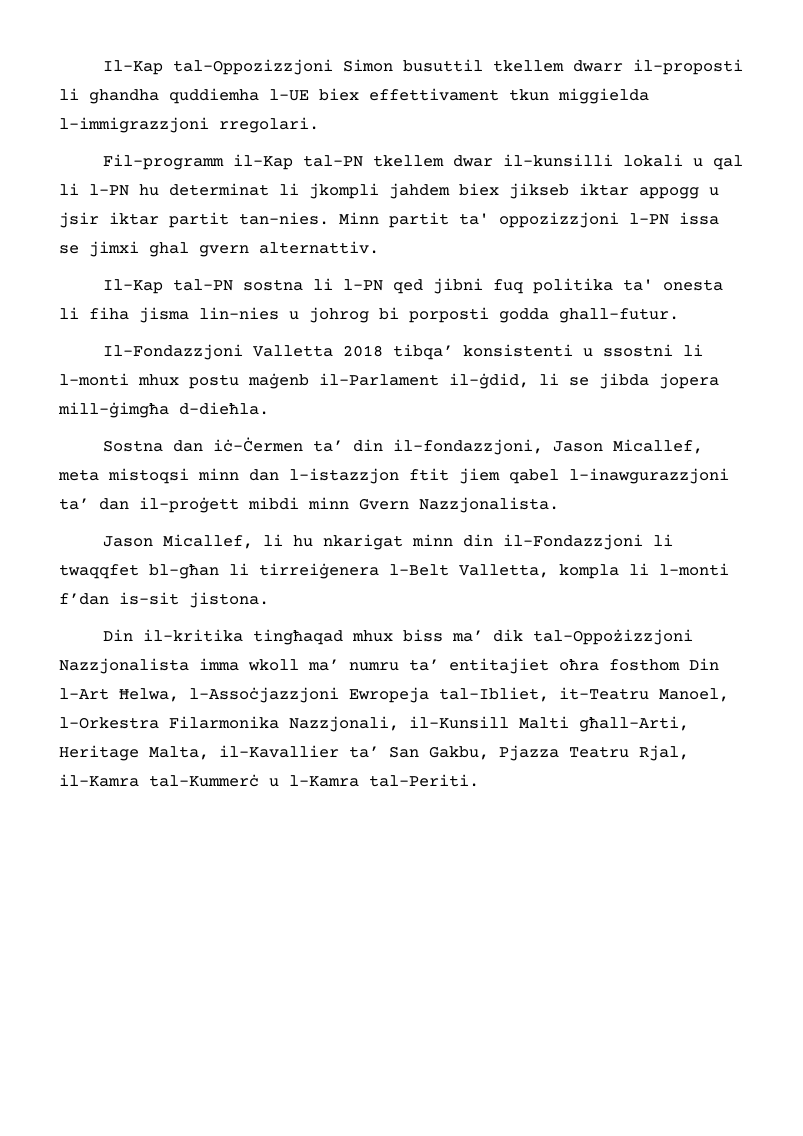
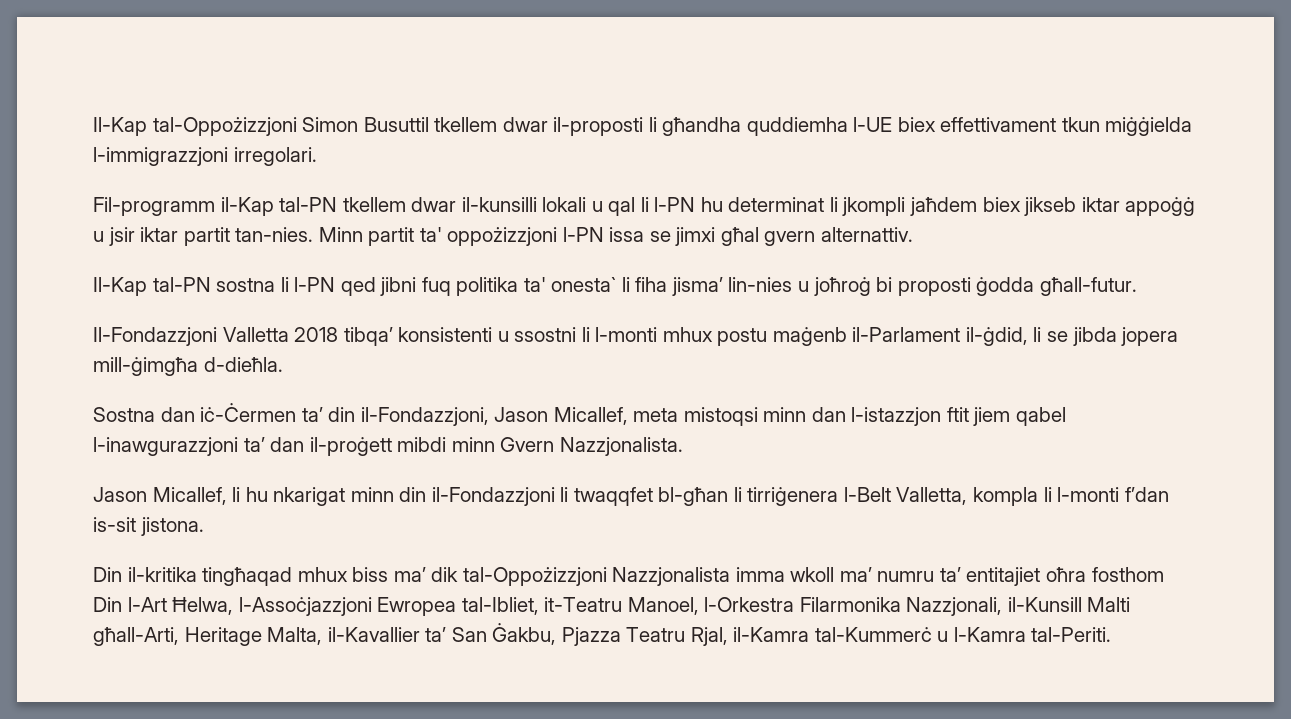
- Il-Kap tal-Oppozizzjoni Simon busuttil tkellem dwarr il-proposti li ghandha quddiemha l-UE biex effettivament tkun miggielda l-immigrazzjoni rregolari.
+ Il-Kap tal-Oppożizzjoni Simon Busuttil tkellem dwar il-proposti li għandha quddiemha l-UE biex effettivament tkun miġġielda l-immigrazzjoni irregolari.
- Fil-programm il-Kap tal-PN tkellem dwar il-kunsilli lokali u qal li l-PN hu determinat li jkompli jahdem biex jikseb iktar appogg u jsir iktar partit tan-nies.
+ Fil-programm il-Kap tal-PN tkellem dwar il-kunsilli lokali u qal li l-PN hu determinat li jkompli jaħdem biex jikseb iktar appoġġ u jsir iktar partit tan-nies.
- Minn partit ta' oppozizzjoni l-PN issa se jimxi ghal gvern alternattiv.
+ Minn partit ta' oppożizzjoni l-PN issa se jimxi għal gvern alternattiv.
- Il-Kap tal-PN sostna li l-PN qed jibni fuq politika ta' onesta li fiha jisma lin-nies u johrog bi porposti godda ghall-futur.
+ Il-Kap tal-PN sostna li l-PN qed jibni fuq politika ta' onesta` li fiha jisma’ lin-nies u joħroġ bi proposti ġodda għall-futur.
- Sostna dan iċ-Ċermen ta’ din il-fondazzjoni, Jason Micallef, meta mistoqsi minn dan l-istazzjon ftit jiem qabel l-inawgurazzjoni ta’ dan il-proġett mibdi minn Gvern Nazzjonalista.
+ Sostna dan iċ-Ċermen ta’ din il-Fondazzjoni, Jason Micallef, meta mistoqsi minn dan l-istazzjon ftit jiem qabel l-inawgurazzjoni ta’ dan il-proġett mibdi minn Gvern Nazzjonalista.
- Jason Micallef, li hu nkarigat minn din il-Fondazzjoni li twaqqfet bl-għan li tirreiġenera l-Belt Valletta, kompla li l-monti f’dan is-sit jistona.
+ Jason Micallef, li hu nkarigat minn din il-Fondazzjoni li twaqqfet bl-għan li tirriġenera l-Belt Valletta, kompla li l-monti f’dan is-sit jistona.
- Din il-kritika tingħaqad mhux biss ma’ dik tal-Oppożizzjoni Nazzjonalista imma wkoll ma’ numru ta’ entitajiet oħra fosthom Din l-Art Ħelwa, l-Assoċjazzjoni Ewropeja tal-Ibliet, it-Teatru Manoel, l-Orkestra Filarmonika Nazzjonali, il-Kunsill Malti għall-Arti, Heritage Malta, il-Kavallier ta’ San Gakbu, Pjazza Teatru Rjal, il-Kamra tal-Kummerċ u l-Kamra tal-Periti.
+ Din il-kritika tingħaqad mhux biss ma’ dik tal-Oppożizzjoni Nazzjonalista imma wkoll ma’ numru ta’ entitajiet oħra fosthom Din l-Art Ħelwa, l-Assoċjazzjoni Ewropea tal-Ibliet, it-Teatru Manoel, l-Orkestra Filarmonika Nazzjonali, il-Kunsill Malti għall-Arti, Heritage Malta, il-Kavallier ta’ San Ġakbu, Pjazza Teatru Rjal, il-Kamra tal-Kummerċ u l-Kamra tal-Periti.

